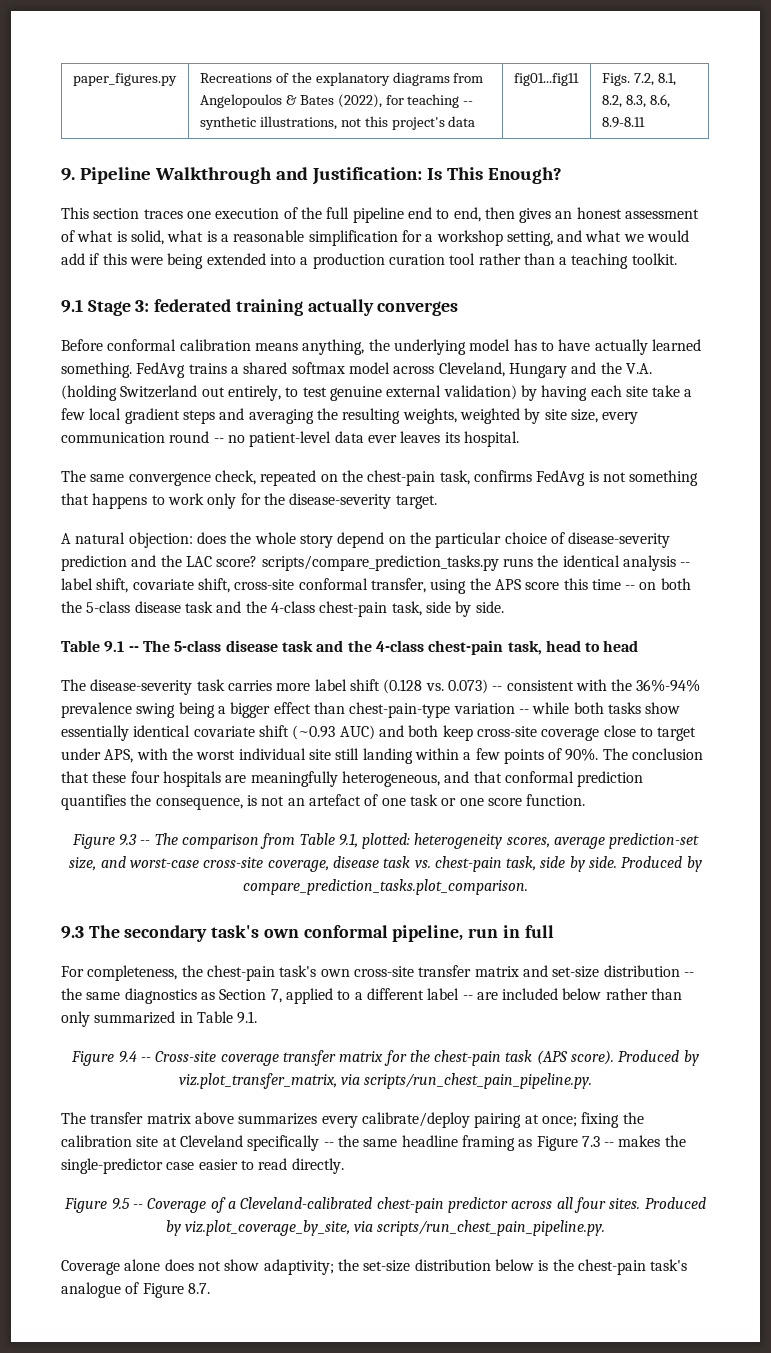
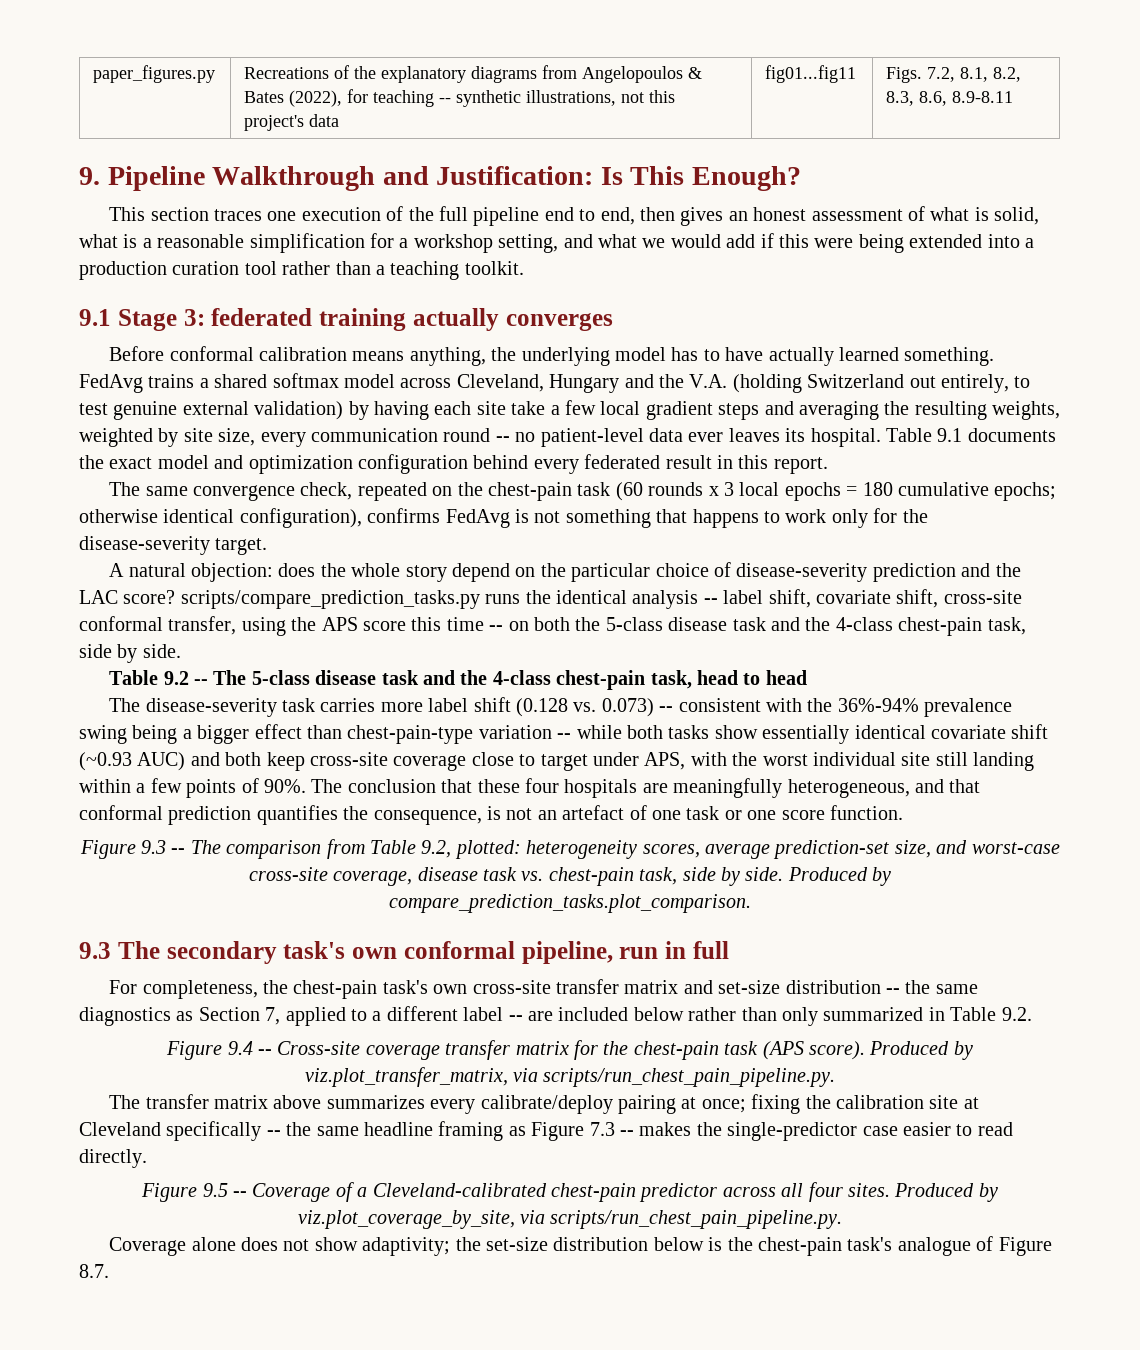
+ Table 9.1 documents the exact model and optimization configuration behind every federated result in this report.
- The same convergence check, repeated on the chest-pain task, confirms FedAvg is not something that happens to work only for the disease-severity target.
+ The same convergence check, repeated on the chest-pain task (60 rounds x 3 local epochs = 180 cumulative epochs; otherwise identical configuration), confirms FedAvg is not something that happens to work only for the disease-severity target.
- Table 9.1 -- The 5-class disease task and the 4-class chest-pain task, head to head
+ Table 9.2 -- The 5-class disease task and the 4-class chest-pain task, head to head
- Figure 9.3 -- The comparison from Table 9.1, plotted: heterogeneity scores, average prediction-set size, and worst-case cross-site coverage, disease task vs. chest-pain task, side by side.
+ Figure 9.3 -- The comparison from Table 9.2, plotted: heterogeneity scores, average prediction-set size, and worst-case cross-site coverage, disease task vs. chest-pain task, side by side.
- For completeness, the chest-pain task's own cross-site transfer matrix and set-size distribution -- the same diagnostics as Section 7, applied to a different label -- are included below rather than only summarized in Table 9.1.
+ For completeness, the chest-pain task's own cross-site transfer matrix and set-size distribution -- the same diagnostics as Section 7, applied to a different label -- are included below rather than only summarized in Table 9.2.

